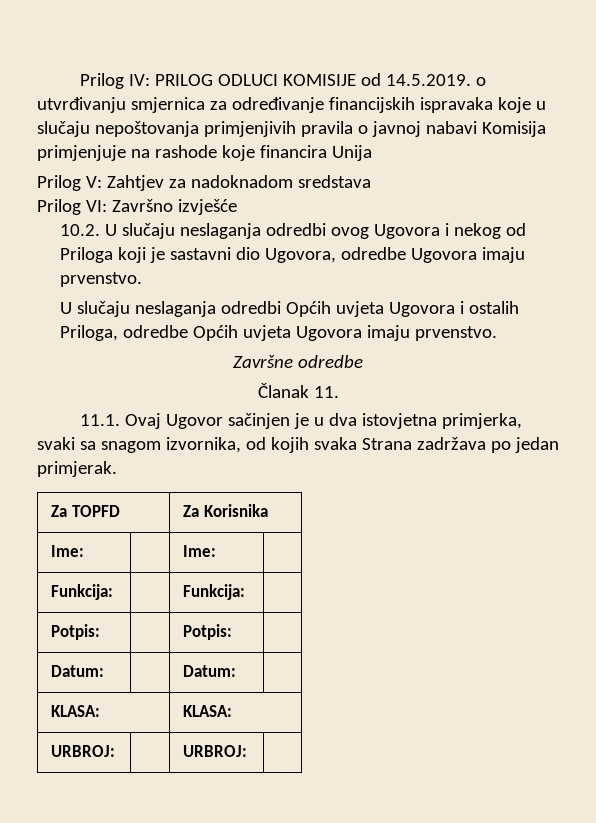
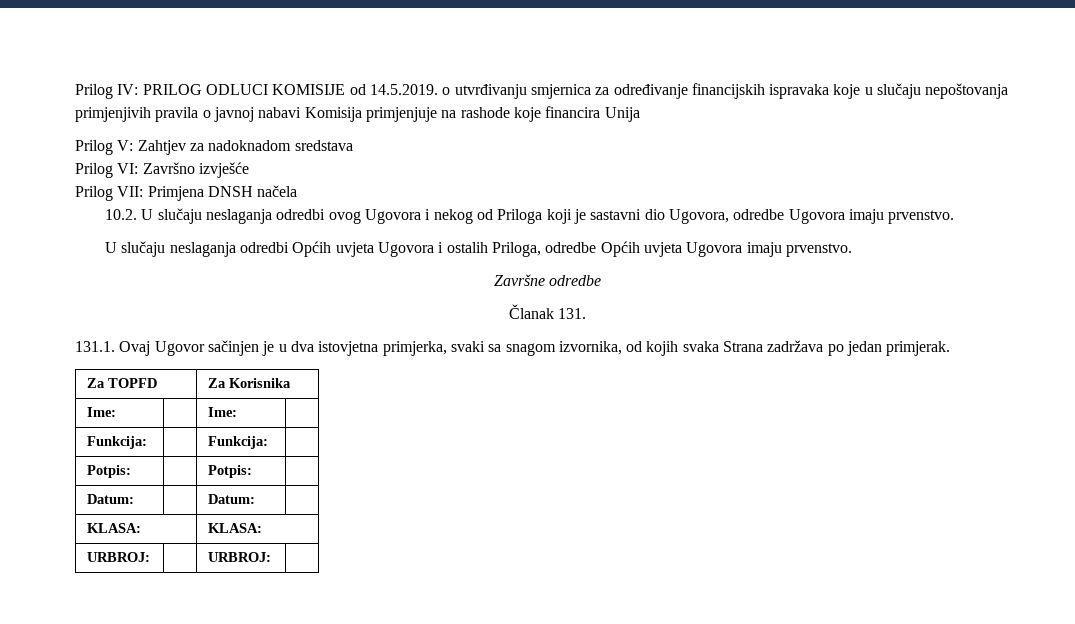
+ Prilog VII: Primjena DNSH načela
- Članak 11.
- 11.1. Ovaj Ugovor sačinjen je u dva istovjetna primjerka, svaki sa snagom izvornika, od kojih svaka Strana zadržava po jedan primjerak.
+ Članak 131.
+ 131.1. Ovaj Ugovor sačinjen je u dva istovjetna primjerka, svaki sa snagom izvornika, od kojih svaka Strana zadržava po jedan primjerak.

